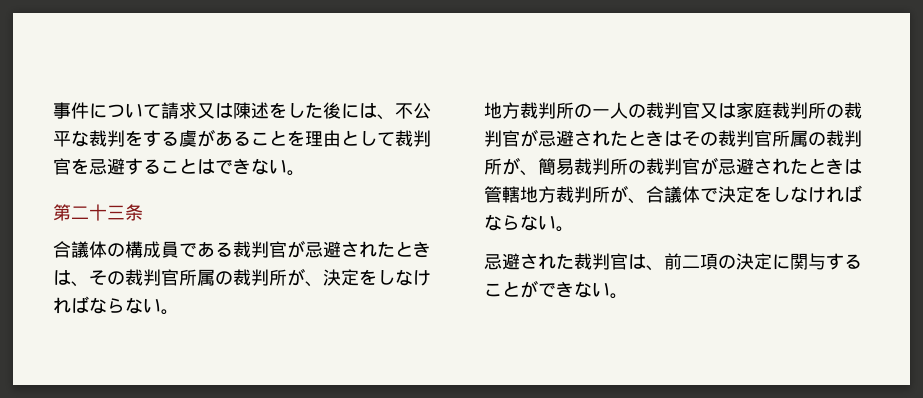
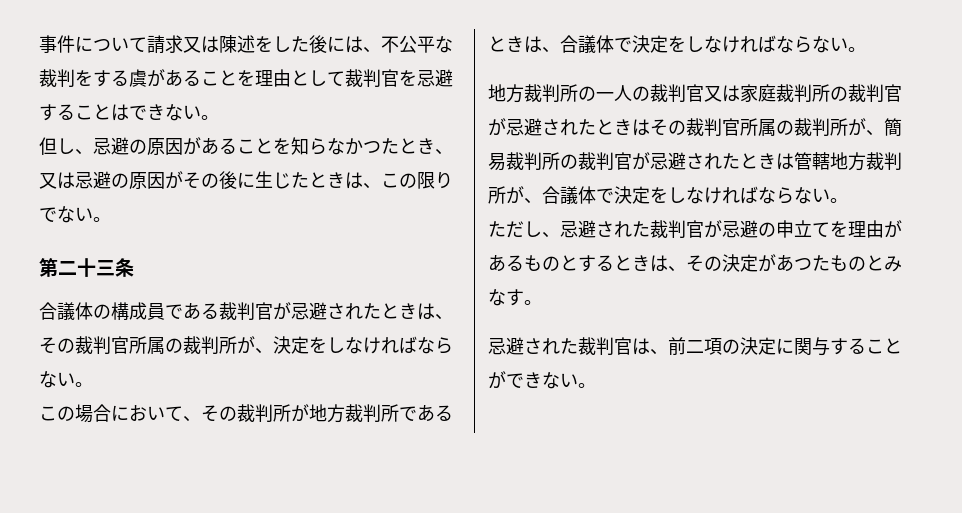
+ 但し、忌避の原因があることを知らなかつたとき、又は忌避の原因がその後に生じたときは、この限りでない。
+ この場合において、その裁判所が地方裁判所であるときは、合議体で決定をしなければならない。
+ ただし、忌避された裁判官が忌避の申立てを理由があるものとするときは、その決定があつたものとみなす。

